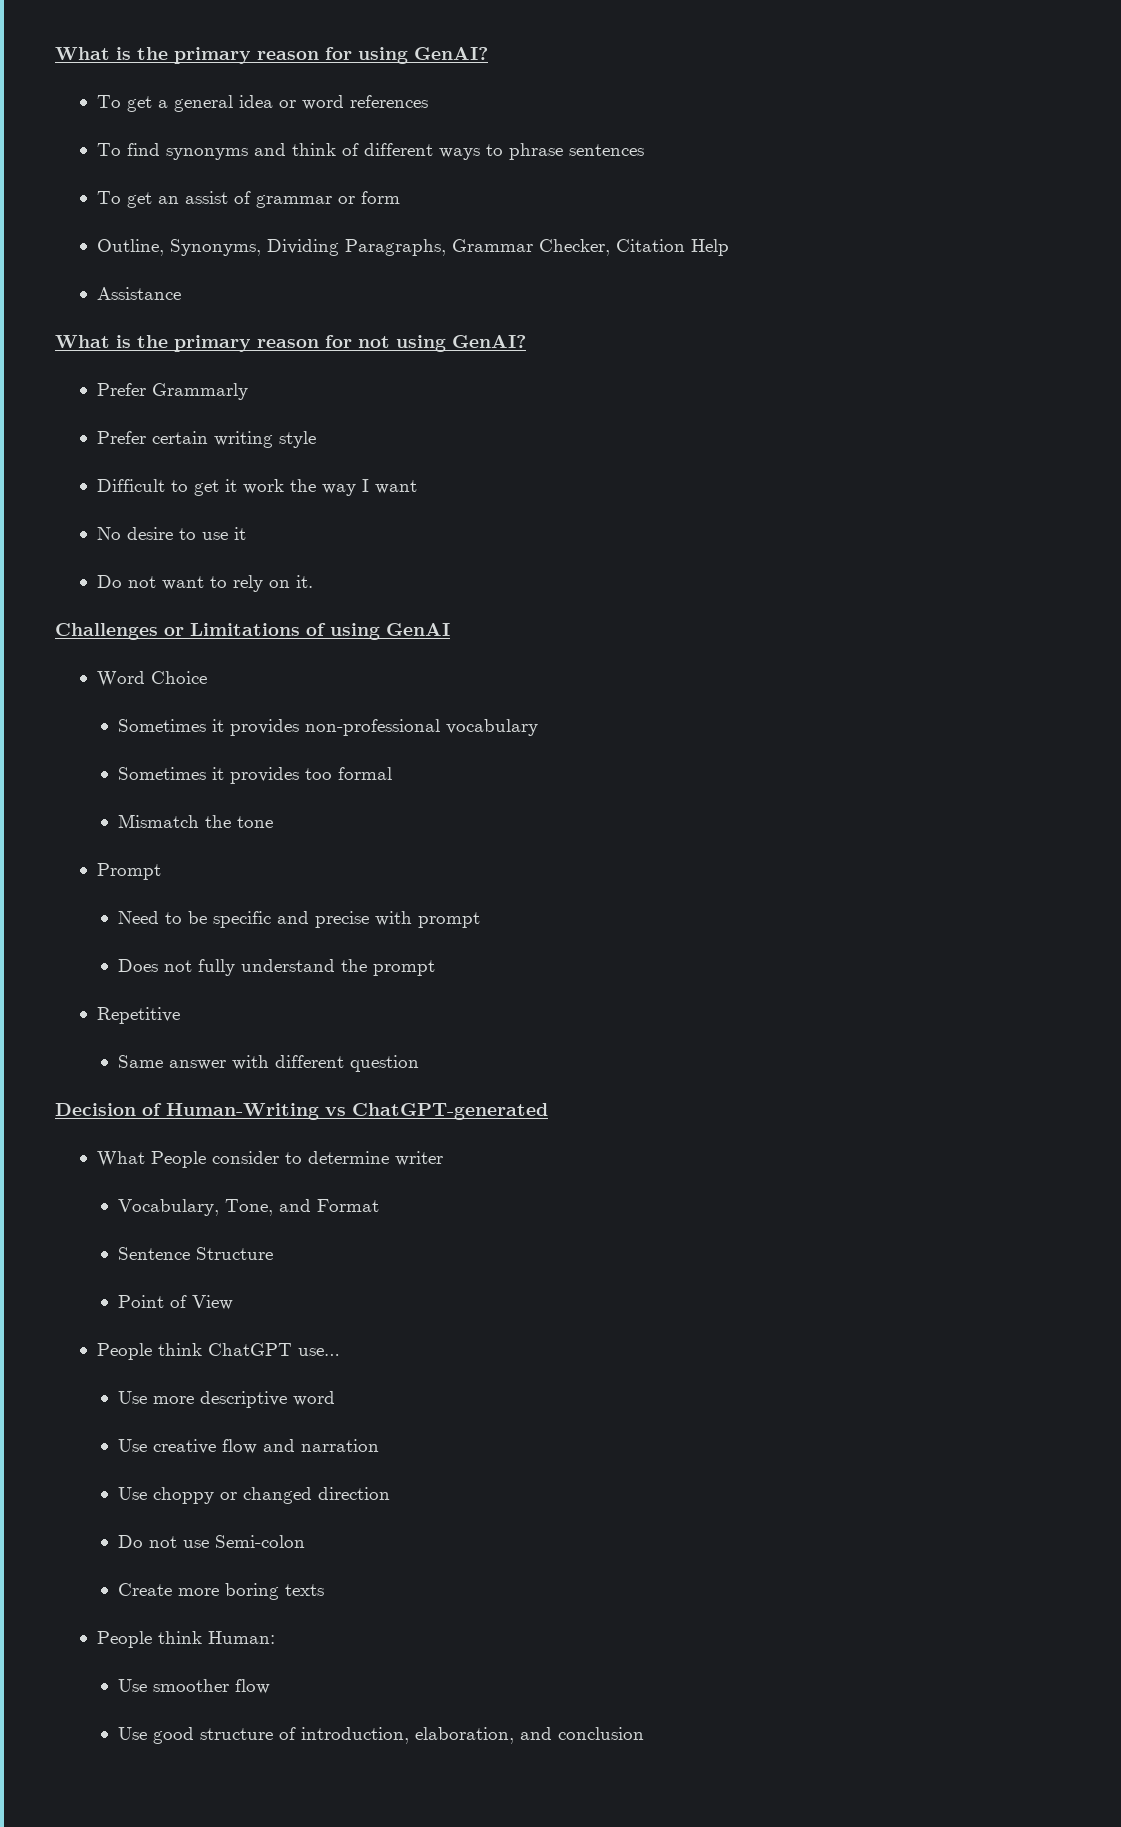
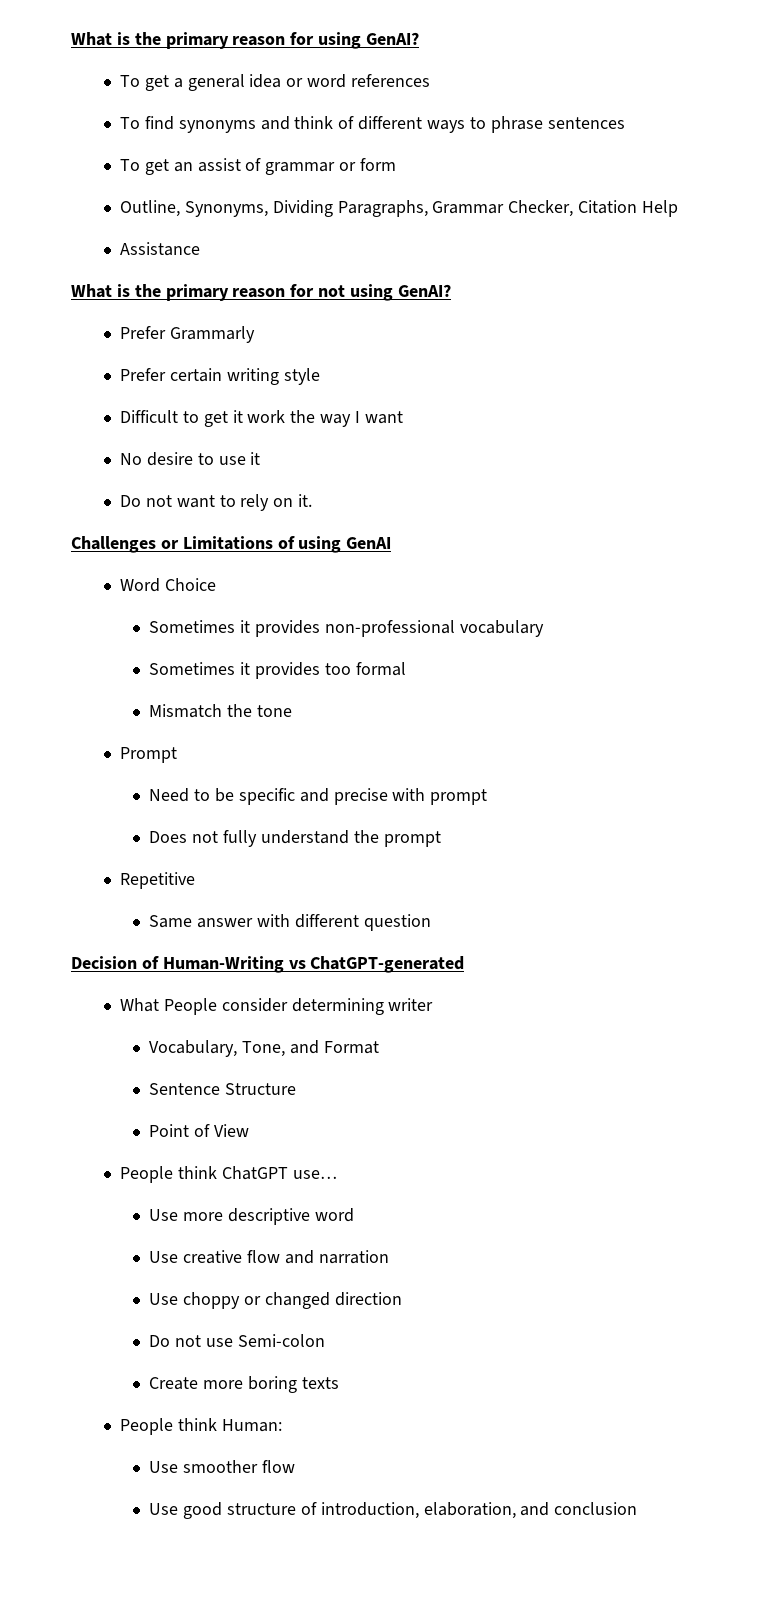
- What People consider to determine writer
+ What People consider determining writer

